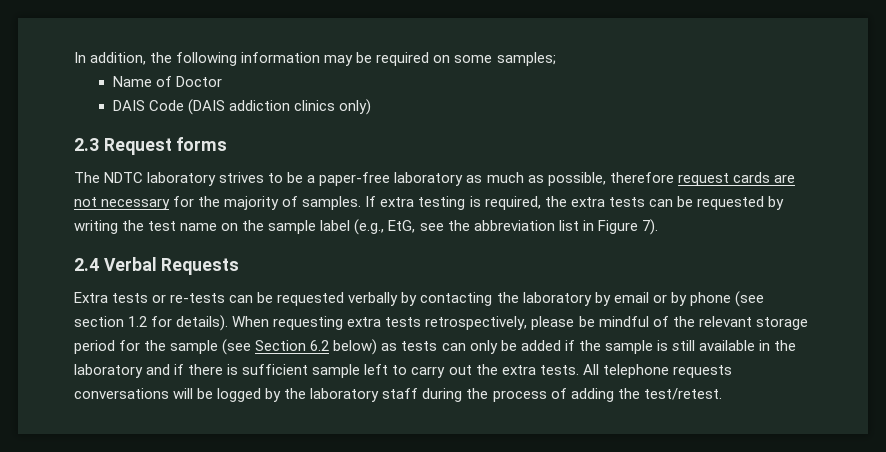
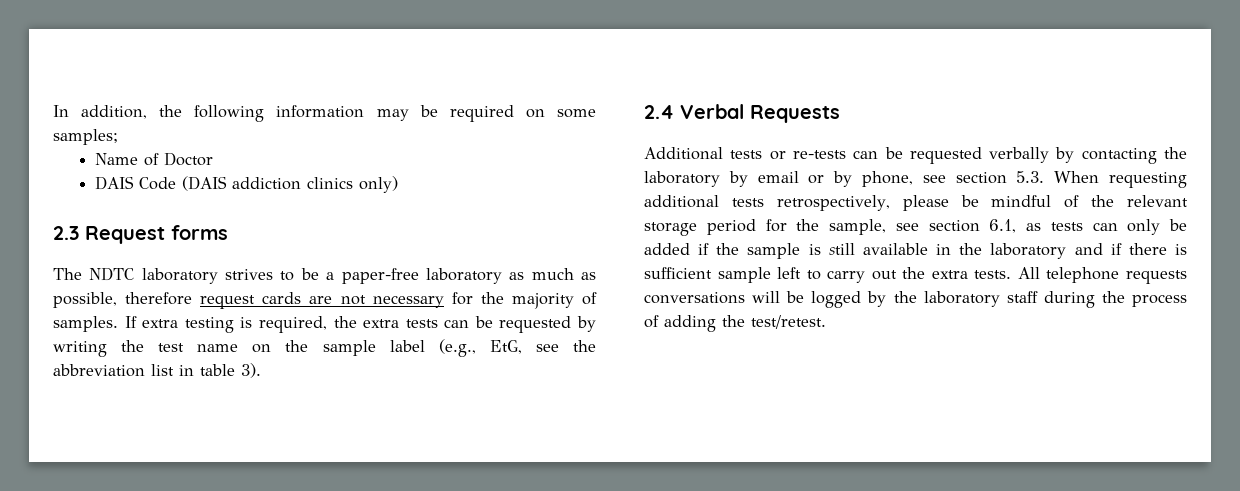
- If extra testing is required, the extra tests can be requested by writing the test name on the sample label (e.g., EtG, see the abbreviation list in Figure 7).
+ If extra testing is required, the extra tests can be requested by writing the test name on the sample label (e.g., EtG, see the abbreviation list in table 3).
- Extra tests or re-tests can be requested verbally by contacting the laboratory by email or by phone (see section 1.2 for details). When requesting extra tests retrospectively, please be mindful of the relevant storage period for the sample (see Section 6.2 below) as tests can only be added if the sample is still available in the laboratory and if there is sufficient sample left to carry out the extra tests.
+ Additional tests or re-tests can be requested verbally by contacting the laboratory by email or by phone, see section 5.3. When requesting additional tests retrospectively, please be mindful of the relevant storage period for the sample, see section 6.1, as tests can only be added if the sample is still available in the laboratory and if there is sufficient sample left to carry out the extra tests.

